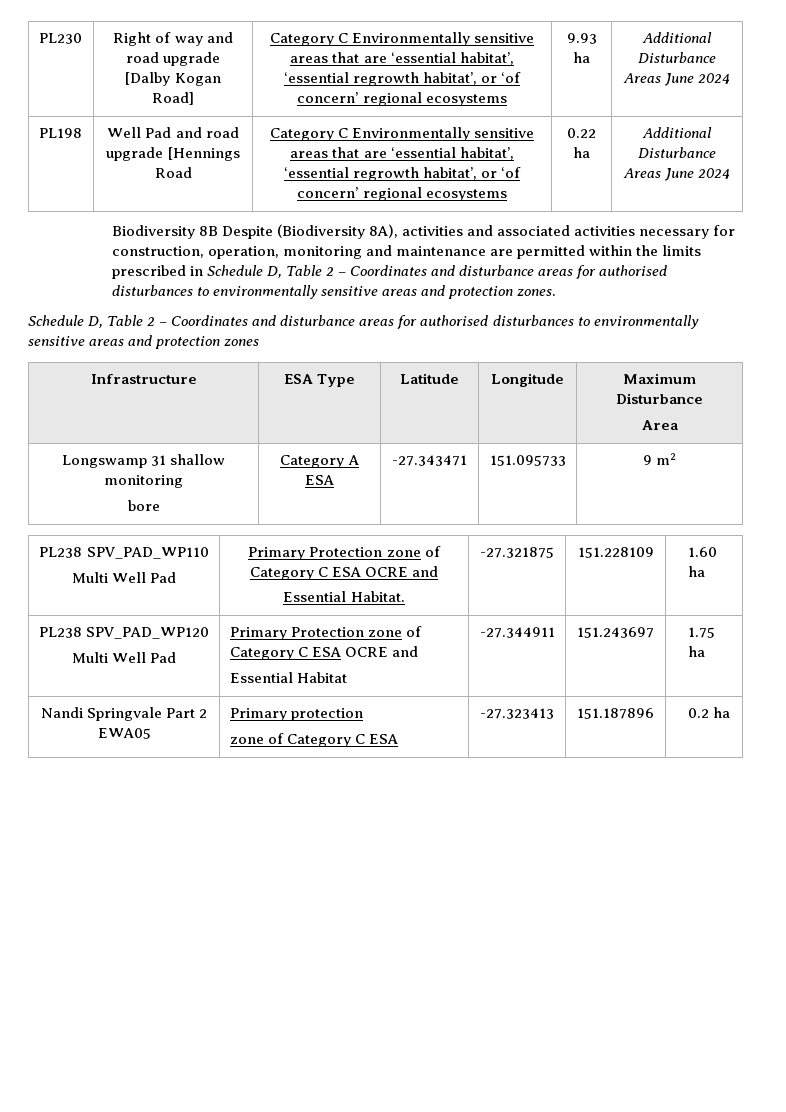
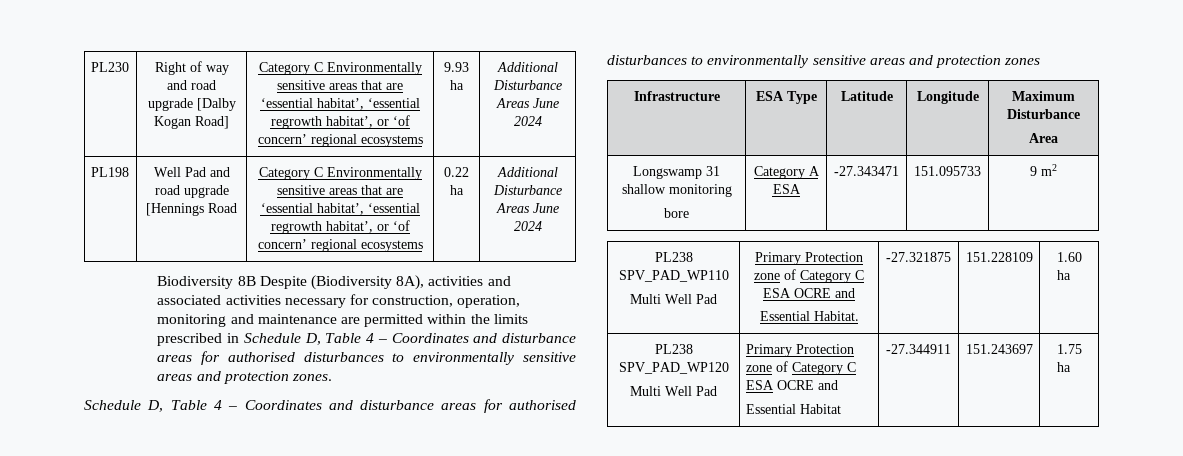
- Biodiversity 8B Despite (Biodiversity 8A), activities and associated activities necessary for construction, operation, monitoring and maintenance are permitted within the limits prescribed in Schedule D, Table 2 – Coordinates and disturbance areas for authorised disturbances to environmentally sensitive areas and protection zones.
+ Biodiversity 8B Despite (Biodiversity 8A), activities and associated activities necessary for construction, operation, monitoring and maintenance are permitted within the limits prescribed in Schedule D, Table 4 – Coordinates and disturbance areas for authorised disturbances to environmentally sensitive areas and protection zones.
- Schedule D, Table 2 – Coordinates and disturbance areas for authorised disturbances to environmentally sensitive areas and protection zones
+ Schedule D, Table 4 – Coordinates and disturbance areas for authorised disturbances to environmentally sensitive areas and protection zones
- Nandi Springvale Part 2 EWA05 | Primary protection
- zone of Category C ESA | -27.323413 | 151.187896 | 0.2 ha

